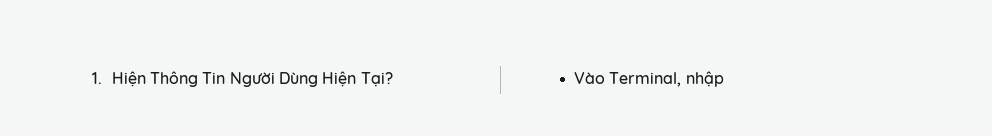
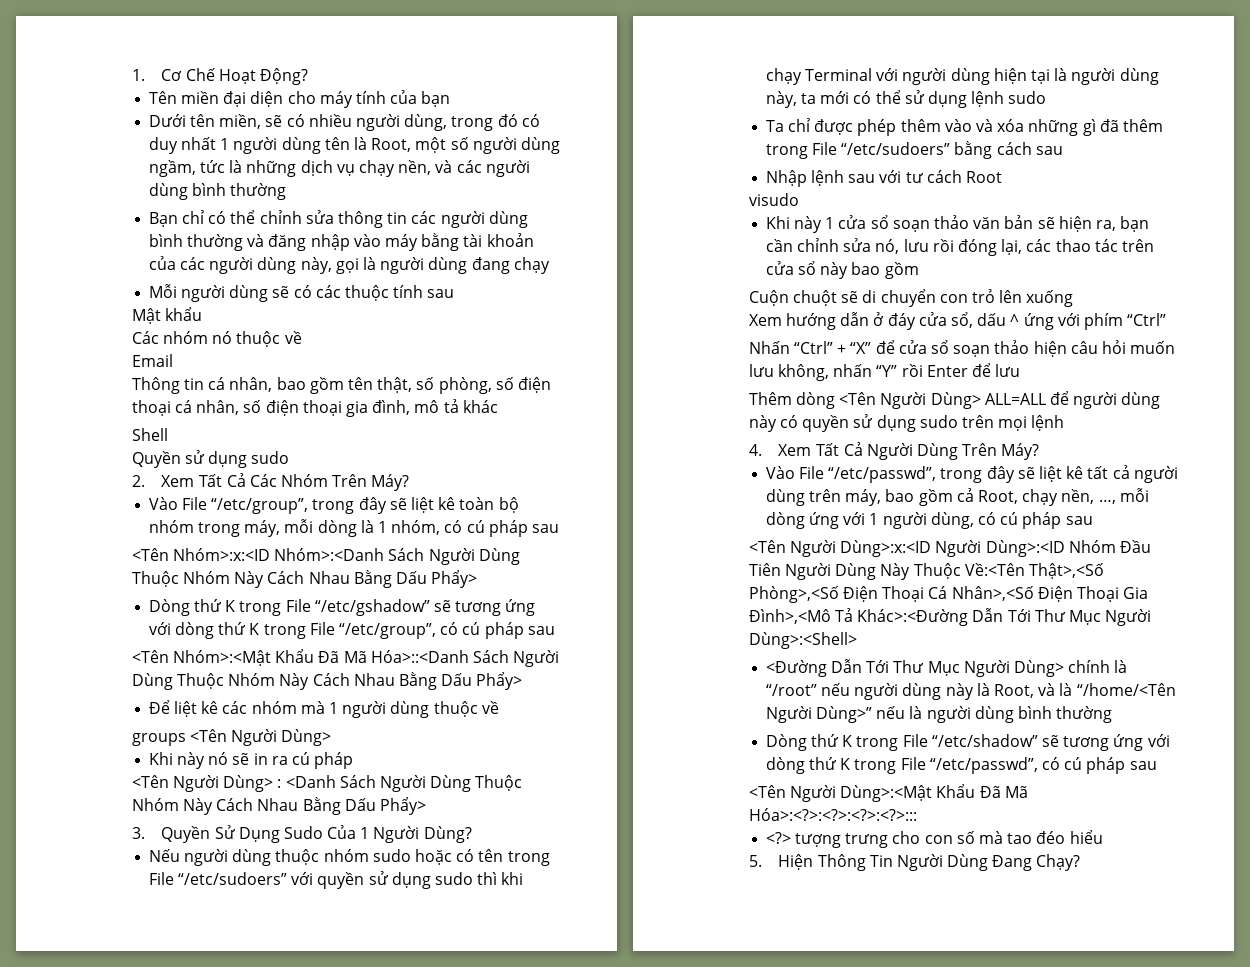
- 1. Hiện Thông Tin Người Dùng Hiện Tại?
- Vào Terminal, nhập
+ 1. Cơ Chế Hoạt Động?
+ Tên miền đại diện cho máy tính của bạn
+ Dưới tên miền, sẽ có nhiều người dùng, trong đó có duy nhất 1 người dùng tên là Root, một số người dùng ngầm, tức là những dịch vụ chạy nền, và các người dùng bình thường
+ Bạn chỉ có thể chỉnh sửa thông tin các người dùng bình thường và đăng nhập vào máy bằng tài khoản của các người dùng này, gọi là người dùng đang chạy
+ Mỗi người dùng sẽ có các thuộc tính sau
+ Mật khẩu
+ Các nhóm nó thuộc về
+ Email
+ Thông tin cá nhân, bao gồm tên thật, số phòng, số điện thoại cá nhân, số điện thoại gia đình, mô tả khác
+ Shell
+ Quyền sử dụng sudo
+ 2. Xem Tất Cả Các Nhóm Trên Máy?
+ Vào File “/etc/group”, trong đây sẽ liệt kê toàn bộ nhóm trong máy, mỗi dòng là 1 nhóm, có cú pháp sau
+ <Tên Nhóm>:x:<ID Nhóm>:<Danh Sách Người Dùng Thuộc Nhóm Này Cách Nhau Bằng Dấu Phẩy>
+ Dòng thứ K trong File “/etc/gshadow” sẽ tương ứng với dòng thứ K trong File “/etc/group”, có cú pháp sau
+ <Tên Nhóm>:<Mật Khẩu Đã Mã Hóa>::<Danh Sách Người Dùng Thuộc Nhóm Này Cách Nhau Bằng Dấu Phẩy>
+ Để liệt kê các nhóm mà 1 người dùng thuộc về
+ groups <Tên Người Dùng>
+ Khi này nó sẽ in ra cú pháp
+ <Tên Người Dùng> : <Danh Sách Người Dùng Thuộc Nhóm Này Cách Nhau Bằng Dấu Phẩy>
+ 3. Quyền Sử Dụng Sudo Của 1 Người Dùng?
+ Nếu người dùng thuộc nhóm sudo hoặc có tên trong File “/etc/sudoers” với quyền sử dụng sudo thì khi chạy Terminal với người dùng hiện tại là người dùng này, ta mới có thể sử dụng lệnh sudo
+ Ta chỉ được phép thêm vào và xóa những gì đã thêm trong File “/etc/sudoers” bằng cách sau
+ Nhập lệnh sau với tư cách Root
+ visudo
+ Khi này 1 cửa sổ soạn thảo văn bản sẽ hiện ra, bạn cần chỉnh sửa nó, lưu rồi đóng lại, các thao tác trên cửa sổ này bao gồm
+ Cuộn chuột sẽ di chuyển con trỏ lên xuống
+ Xem hướng dẫn ở đáy cửa sổ, dấu ^ ứng với phím “Ctrl”
+ Nhấn “Ctrl” + “X” để cửa sổ soạn thảo hiện câu hỏi muốn lưu không, nhấn “Y” rồi Enter để lưu
+ Thêm dòng <Tên Người Dùng> ALL=ALL để người dùng này có quyền sử dụng sudo trên mọi lệnh
+ 4. Xem Tất Cả Người Dùng Trên Máy?
+ Vào File “/etc/passwd”, trong đây sẽ liệt kê tất cả người dùng trên máy, bao gồm cả Root, chạy nền, …, mỗi dòng ứng với 1 người dùng, có cú pháp sau
+ <Tên Người Dùng>:x:<ID Người Dùng>:<ID Nhóm Đầu Tiên Người Dùng Này Thuộc Về:<Tên Thật>,<Số Phòng>,<Số Điện Thoại Cá Nhân>,<Số Điện Thoại Gia Đình>,<Mô Tả Khác>:<Đường Dẫn Tới Thư Mục Người Dùng>:<Shell>
+ <Đường Dẫn Tới Thư Mục Người Dùng> chính là “/root” nếu người dùng này là Root, và là “/home/<Tên Người Dùng>” nếu là người dùng bình thường
+ Dòng thứ K trong File “/etc/shadow” sẽ tương ứng với dòng thứ K trong File “/etc/passwd”, có cú pháp sau
+ <Tên Người Dùng>:<Mật Khẩu Đã Mã Hóa>:<?>:<?>:<?>:<?>:::
+ <?> tượng trưng cho con số mà tao đéo hiểu
+ 5. Hiện Thông Tin Người Dùng Đang Chạy?

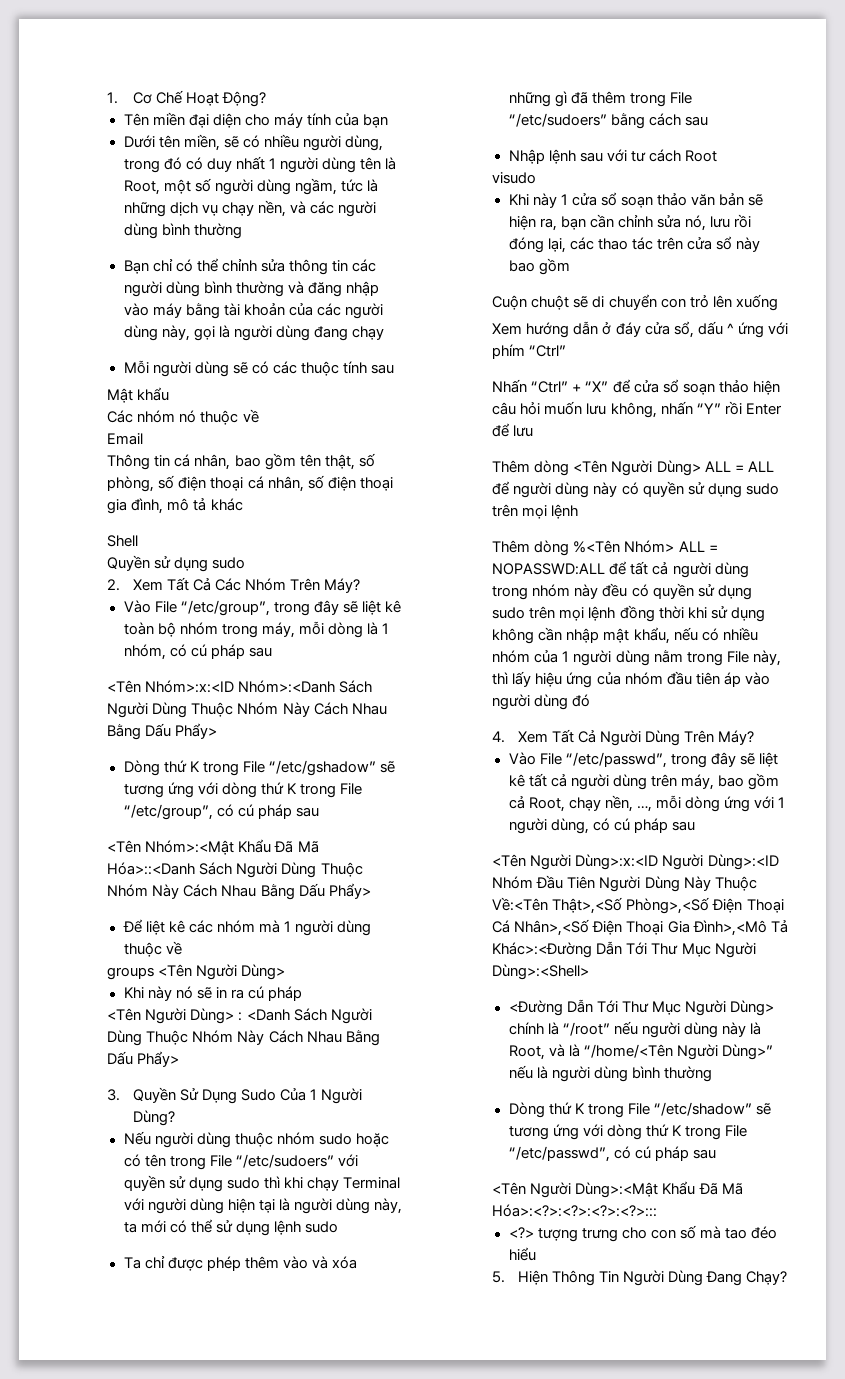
- Thêm dòng <Tên Người Dùng> ALL=ALL để người dùng này có quyền sử dụng sudo trên mọi lệnh
+ Thêm dòng <Tên Người Dùng> ALL = ALL để người dùng này có quyền sử dụng sudo trên mọi lệnh
+ Thêm dòng %<Tên Nhóm> ALL = NOPASSWD:ALL để tất cả người dùng trong nhóm này đều có quyền sử dụng sudo trên mọi lệnh đồng thời khi sử dụng không cần nhập mật khẩu, nếu có nhiều nhóm của 1 người dùng nằm trong File này, thì lấy hiệu ứng của nhóm đầu tiên áp vào người dùng đó

